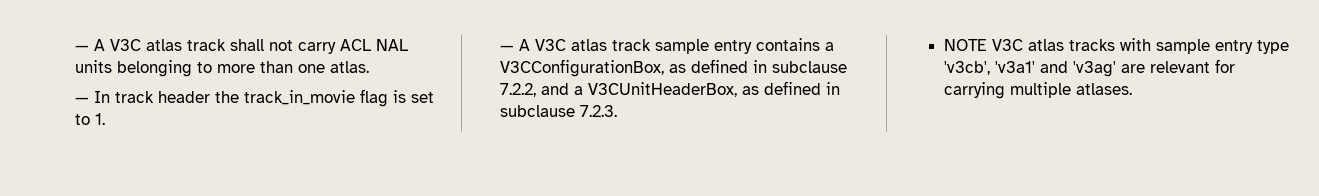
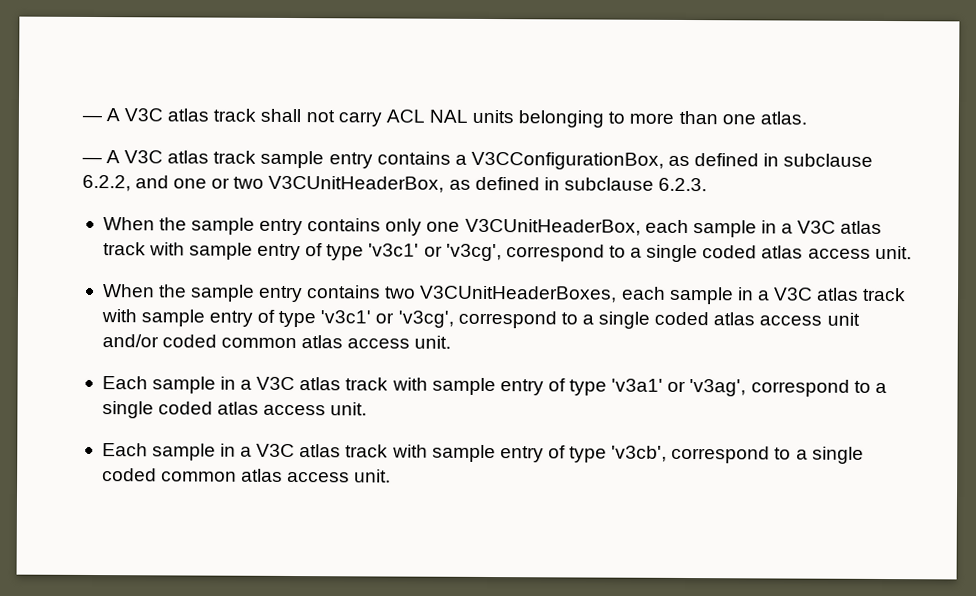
- — In track header the track_in_movie flag is set to 1.
- — A V3C atlas track sample entry contains a V3CConfigurationBox, as defined in subclause 7.2.2, and a V3CUnitHeaderBox, as defined in subclause 7.2.3.
- NOTE V3C atlas tracks with sample entry type 'v3cb', 'v3a1' and 'v3ag' are relevant for carrying multiple atlases.
+ — A V3C atlas track sample entry contains a V3CConfigurationBox, as defined in subclause 6.2.2, and one or two V3CUnitHeaderBox, as defined in subclause 6.2.3.
+ When the sample entry contains only one V3CUnitHeaderBox, each sample in a V3C atlas track with sample entry of type 'v3c1' or 'v3cg', correspond to a single coded atlas access unit.
+ When the sample entry contains two V3CUnitHeaderBoxes, each sample in a V3C atlas track with sample entry of type 'v3c1' or 'v3cg', correspond to a single coded atlas access unit and/or coded common atlas access unit.
+ Each sample in a V3C atlas track with sample entry of type 'v3a1' or 'v3ag', correspond to a single coded atlas access unit.
+ Each sample in a V3C atlas track with sample entry of type 'v3cb', correspond to a single coded common atlas access unit.

